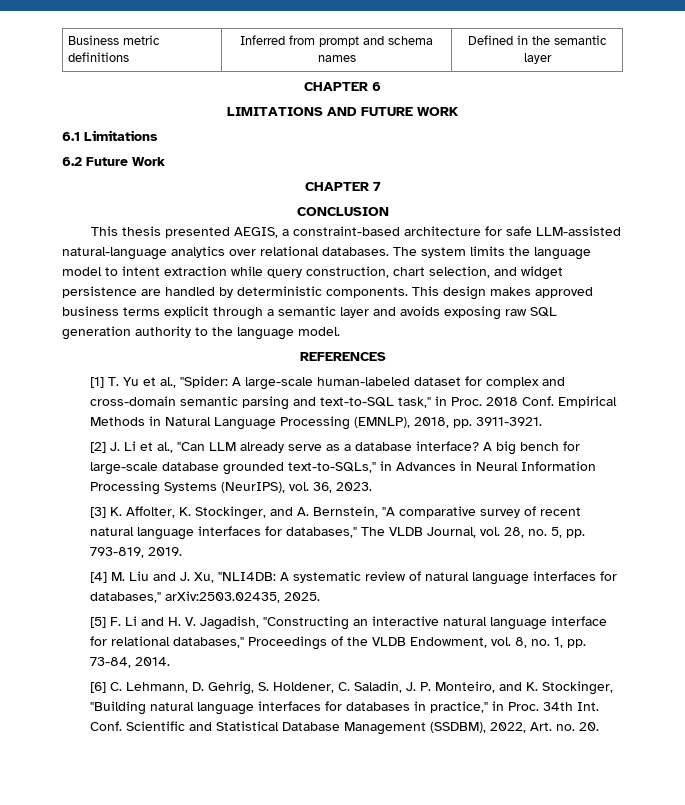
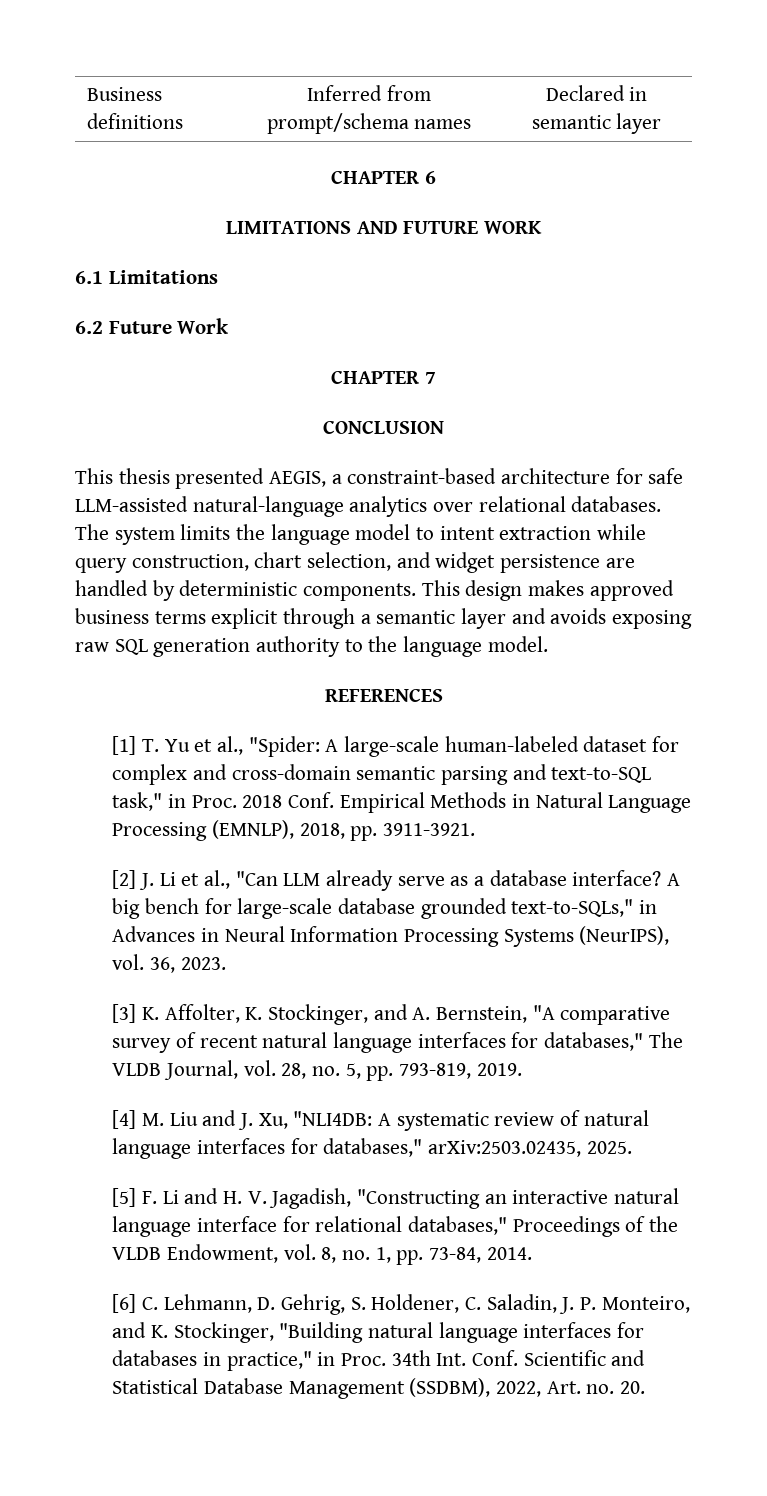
- Business metric definitions | Inferred from prompt and schema names | Defined in the semantic layer
+ Business definitions | Inferred from prompt/schema names | Declared in semantic layer

